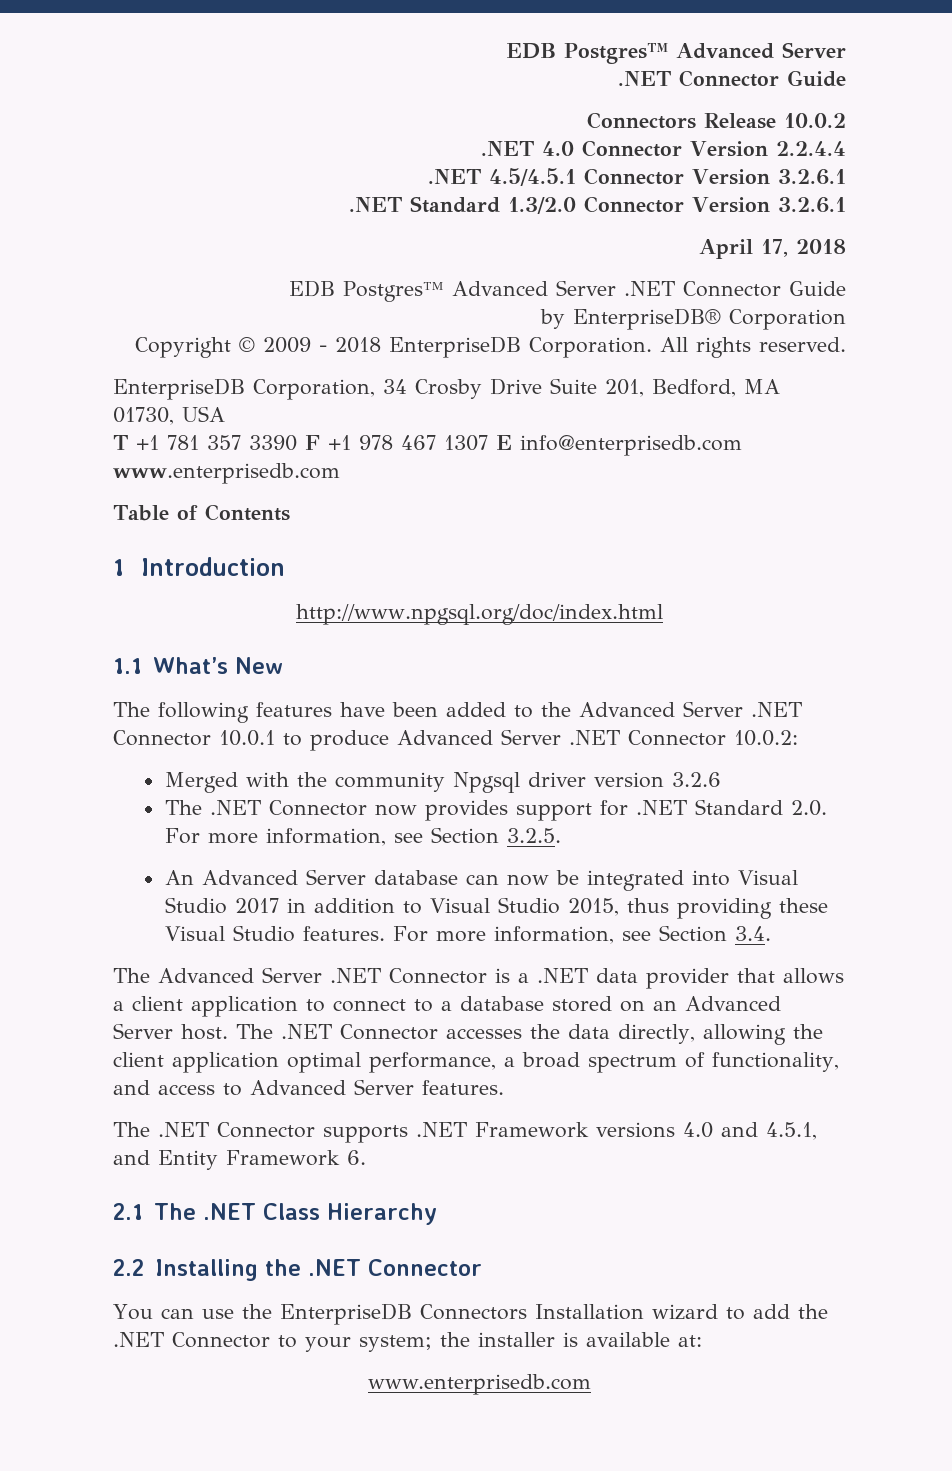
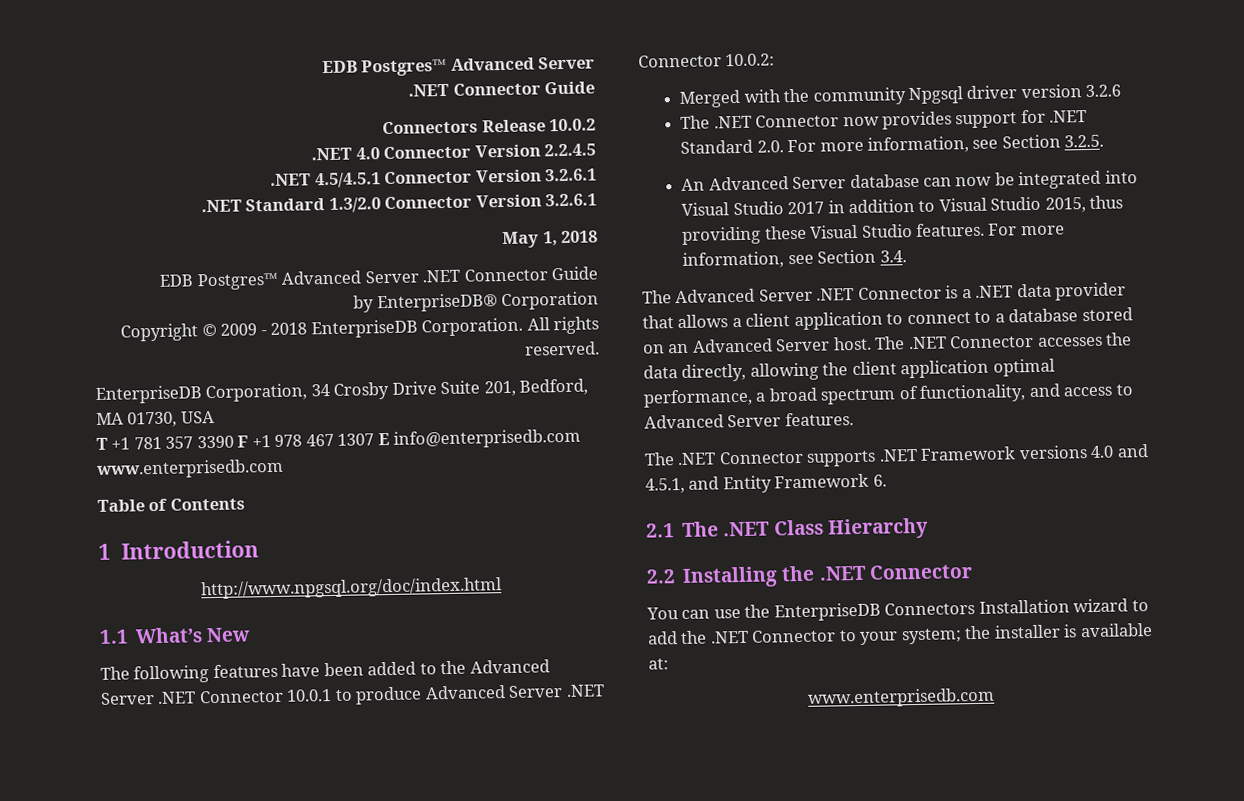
- .NET 4.0 Connector Version 2.2.4.4
+ .NET 4.0 Connector Version 2.2.4.5
- April 17, 2018
+ May 1, 2018

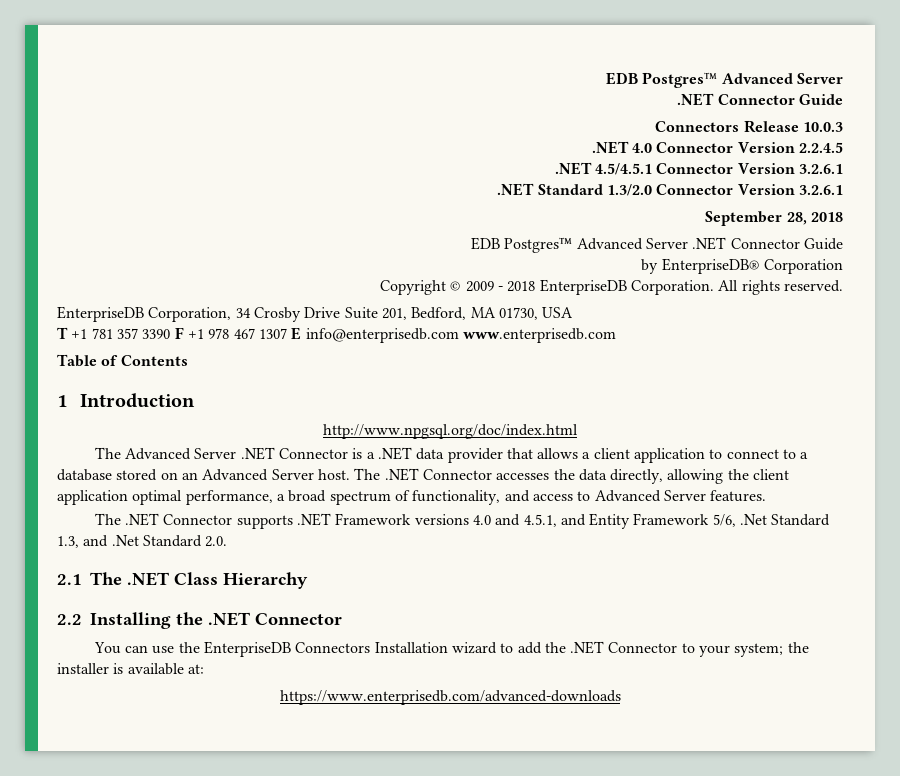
- Connectors Release 10.0.2
+ Connectors Release 10.0.3
- May 1, 2018
+ September 28, 2018
- 1.1 What’s New
- The following features have been added to the Advanced Server .NET Connector 10.0.1 to produce Advanced Server .NET Connector 10.0.2:
- Merged with the community Npgsql driver version 3.2.6
- The .NET Connector now provides support for .NET Standard 2.0. For more information, see Section 3.2.5.
- An Advanced Server database can now be integrated into Visual Studio 2017 in addition to Visual Studio 2015, thus providing these Visual Studio features. For more information, see Section 3.4.
- The .NET Connector supports .NET Framework versions 4.0 and 4.5.1, and Entity Framework 6.
+ The .NET Connector supports .NET Framework versions 4.0 and 4.5.1, and Entity Framework 5/6, .Net Standard 1.3, and .Net Standard 2.0.
  You can use the EnterpriseDB Connectors Installation wizard to add the .NET Connector to your system; the installer is available at:
- www.enterprisedb.com
+ https://www.enterprisedb.com/advanced-downloads

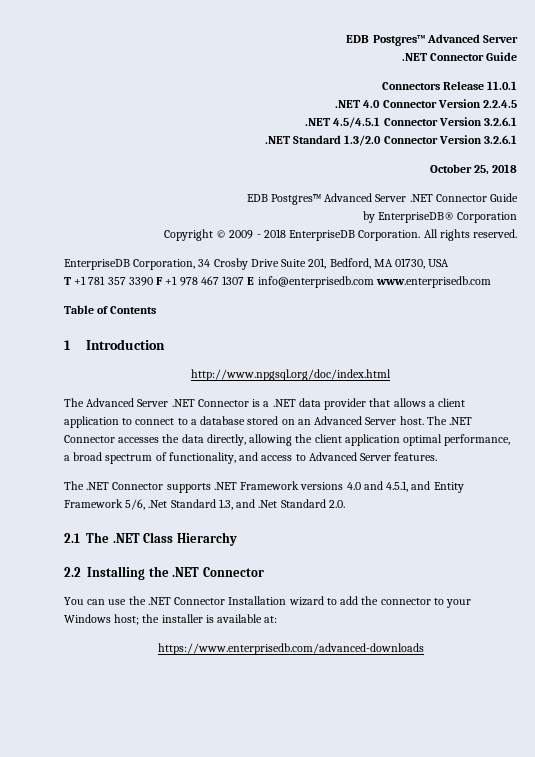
- Connectors Release 10.0.3
+ Connectors Release 11.0.1
- September 28, 2018
+ October 25, 2018
- You can use the EnterpriseDB Connectors Installation wizard to add the .NET Connector to your system; the installer is available at:
+ You can use the .NET Connector Installation wizard to add the connector to your Windows host; the installer is available at:

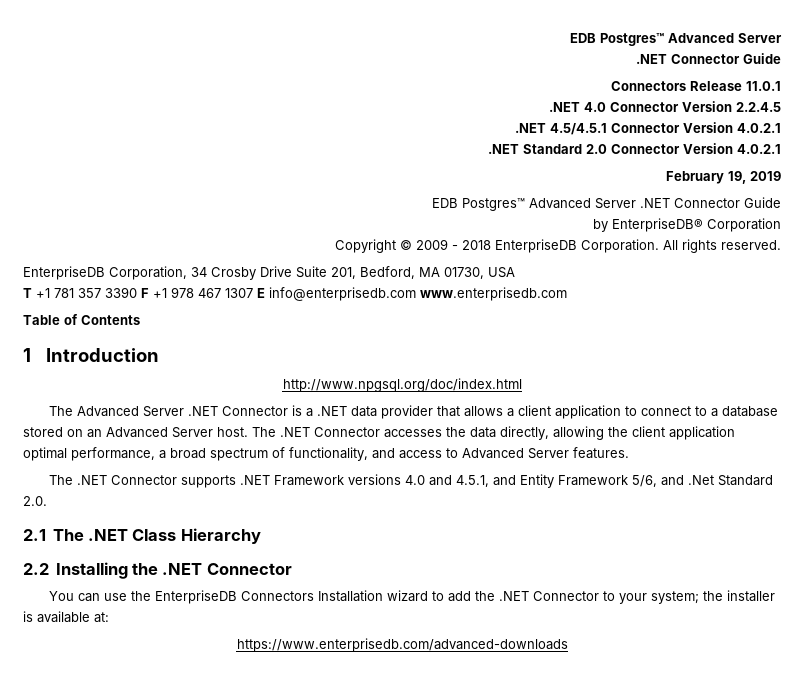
- .NET 4.5/4.5.1 Connector Version 3.2.6.1
+ .NET 4.5/4.5.1 Connector Version 4.0.2.1
- .NET Standard 1.3/2.0 Connector Version 3.2.6.1
- October 25, 2018
+ .NET Standard 2.0 Connector Version 4.0.2.1
+ February 19, 2019
- The .NET Connector supports .NET Framework versions 4.0 and 4.5.1, and Entity Framework 5/6, .Net Standard 1.3, and .Net Standard 2.0.
+ The .NET Connector supports .NET Framework versions 4.0 and 4.5.1, and Entity Framework 5/6, and .Net Standard 2.0.
- You can use the .NET Connector Installation wizard to add the connector to your Windows host; the installer is available at:
+ You can use the EnterpriseDB Connectors Installation wizard to add the .NET Connector to your system; the installer is available at:

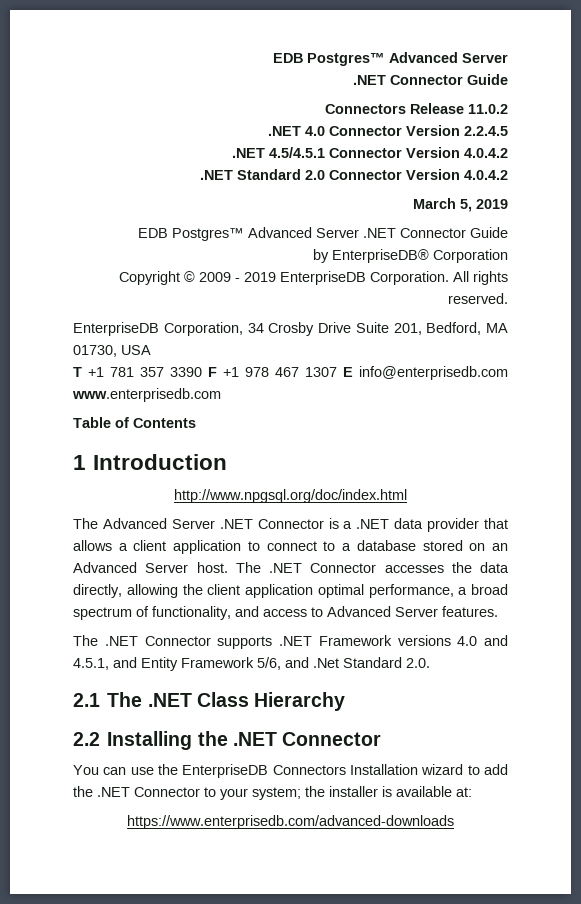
- Connectors Release 11.0.1
+ Connectors Release 11.0.2
- .NET 4.5/4.5.1 Connector Version 4.0.2.1
+ .NET 4.5/4.5.1 Connector Version 4.0.4.2
- .NET Standard 2.0 Connector Version 4.0.2.1
- February 19, 2019
+ .NET Standard 2.0 Connector Version 4.0.4.2
+ March 5, 2019
- Copyright © 2009 - 2018 EnterpriseDB Corporation.
+ Copyright © 2009 - 2019 EnterpriseDB Corporation.

